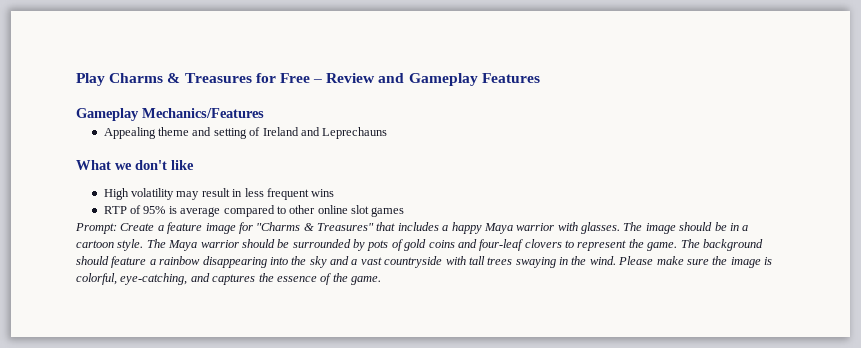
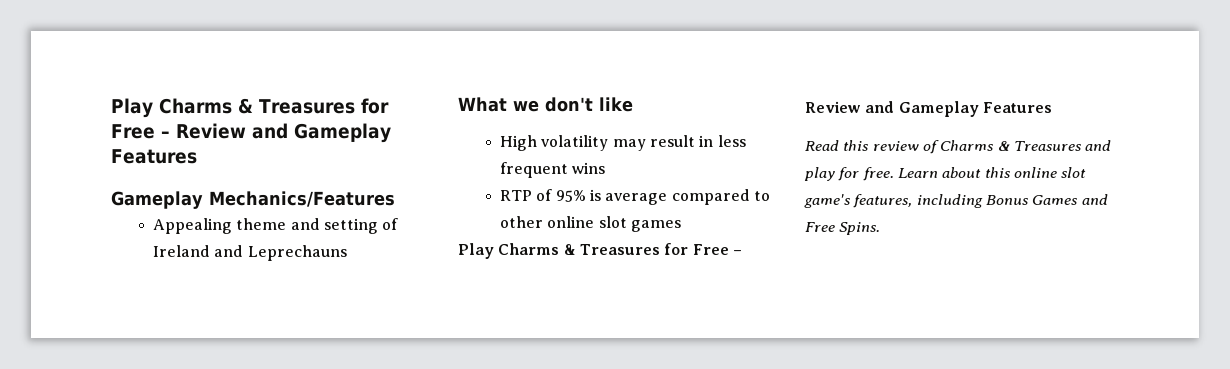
  RTP of 95% is average compared to other online slot games
- Prompt: Create a feature image for "Charms & Treasures" that includes a happy Maya warrior with glasses. The image should be in a cartoon style. The Maya warrior should be surrounded by pots of gold coins and four-leaf clovers to represent the game. The background should feature a rainbow disappearing into the sky and a vast countryside with tall trees swaying in the wind. Please make sure the image is colorful, eye-catching, and captures the essence of the game.
+ Play Charms & Treasures for Free – Review and Gameplay Features
+ Read this review of Charms & Treasures and play for free. Learn about this online slot game's features, including Bonus Games and Free Spins.

